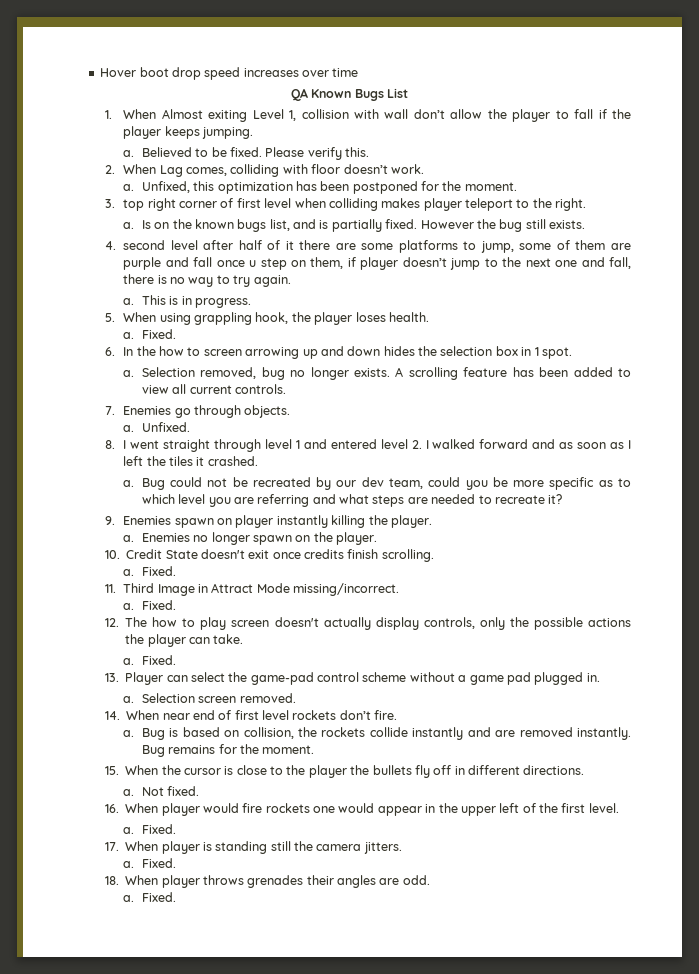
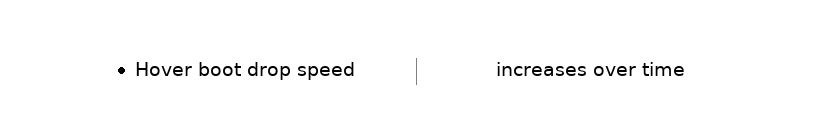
- QA Known Bugs List
- 1. When Almost exiting Level 1, collision with wall don’t allow the player to fall if the player keeps jumping.
- a. Believed to be fixed. Please verify this.
- 2. When Lag comes, colliding with floor doesn’t work.
- a. Unfixed, this optimization has been postponed for the moment.
- 3. top right corner of first level when colliding makes player teleport to the right.
- a. Is on the known bugs list, and is partially fixed. However the bug still exists.
- 4. second level after half of it there are some platforms to jump, some of them are purple and fall once u step on them, if player doesn’t jump to the next one and fall, there is no way to try again.
- a. This is in progress.
- 5. When using grappling hook, the player loses health.
- a. Fixed.
- 6. In the how to screen arrowing up and down hides the selection box in 1 spot.
- a. Selection removed, bug no longer exists. A scrolling feature has been added to view all current controls.
- 7. Enemies go through objects.
- a. Unfixed.
- 8. I went straight through level 1 and entered level 2. I walked forward and as soon as I left the tiles it crashed.
- a. Bug could not be recreated by our dev team, could you be more specific as to which level you are referring and what steps are needed to recreate it?
- 9. Enemies spawn on player instantly killing the player.
- a. Enemies no longer spawn on the player.
- 10. Credit State doesn't exit once credits finish scrolling.
- a. Fixed.
- 11. Third Image in Attract Mode missing/incorrect.
- a. Fixed.
- 12. The how to play screen doesn't actually display controls, only the possible actions the player can take.
- a. Fixed.
- 13. Player can select the game-pad control scheme without a game pad plugged in.
- a. Selection screen removed.
- 14. When near end of first level rockets don’t fire.
- a. Bug is based on collision, the rockets collide instantly and are removed instantly. Bug remains for the moment.
- 15. When the cursor is close to the player the bullets fly off in different directions.
- a. Not fixed.
- 16. When player would fire rockets one would appear in the upper left of the first level.
- a. Fixed.
- 17. When player is standing still the camera jitters.
- a. Fixed.
- 18. When player throws grenades their angles are odd.
- a. Fixed.

